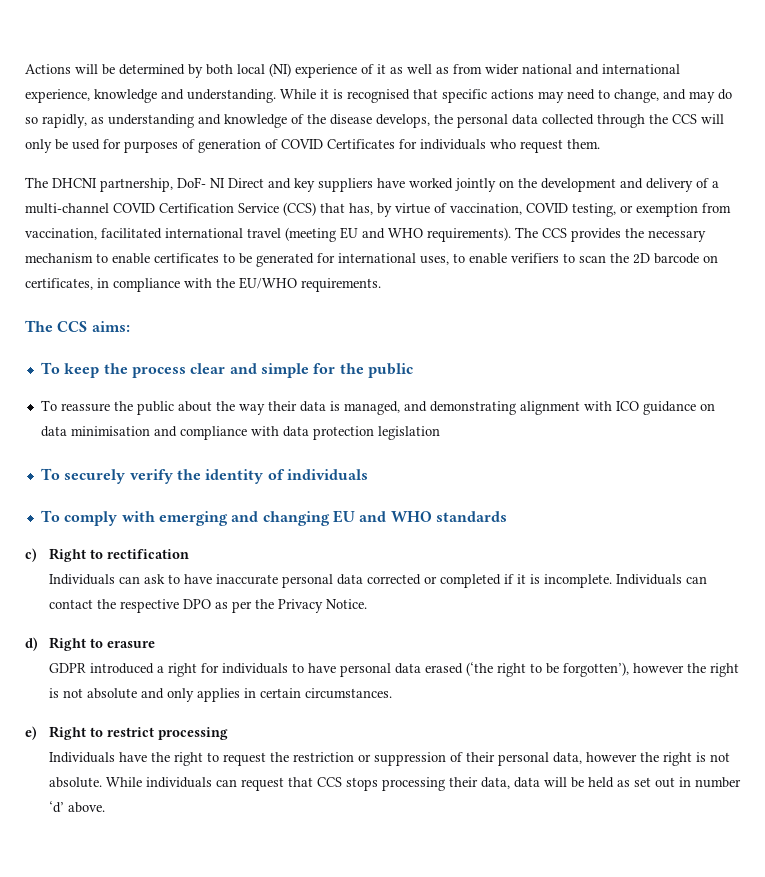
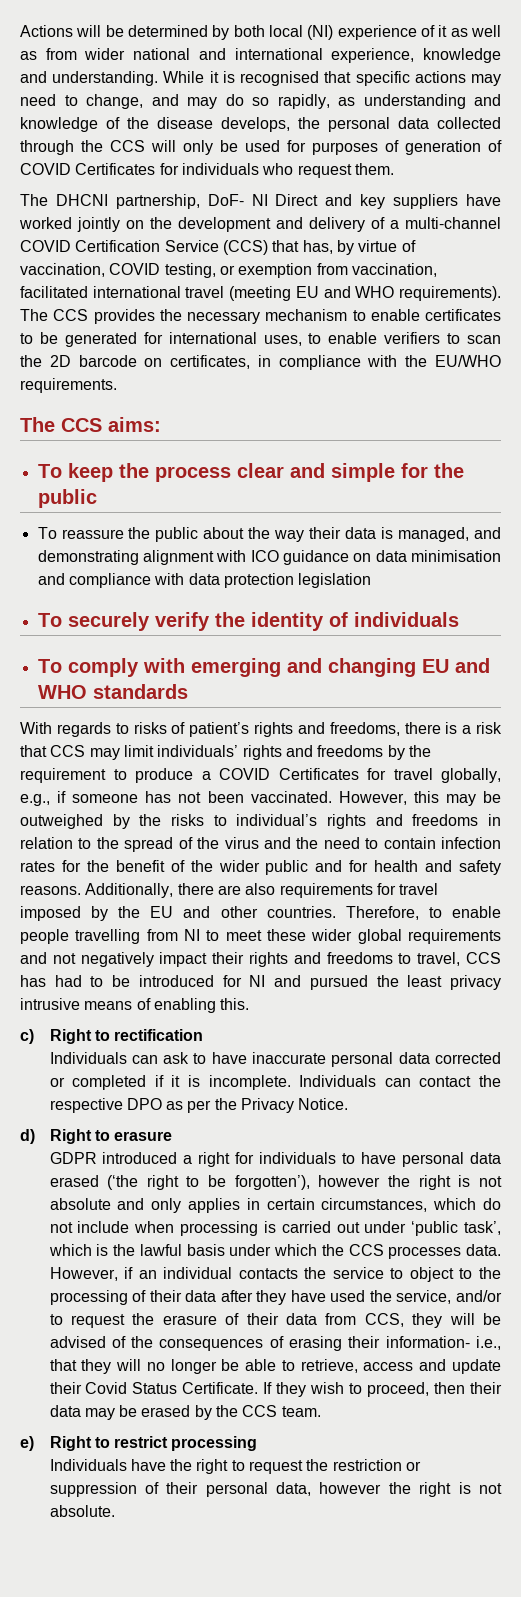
+ With regards to risks of patient’s rights and freedoms, there is a risk that CCS may limit individuals’ rights and freedoms by the requirement to produce a COVID Certificates for travel globally, e.g., if someone has not been vaccinated. However, this may be outweighed by the risks to individual’s rights and freedoms in relation to the spread of the virus and the need to contain infection rates for the benefit of the wider public and for health and safety reasons. Additionally, there are also requirements for travel imposed by the EU and other countries. Therefore, to enable people travelling from NI to meet these wider global requirements and not negatively impact their rights and freedoms to travel, CCS has had to be introduced for NI and pursued the least privacy intrusive means of enabling this.
- GDPR introduced a right for individuals to have personal data erased (‘the right to be forgotten’), however the right is not absolute and only applies in certain circumstances.
+ GDPR introduced a right for individuals to have personal data erased (‘the right to be forgotten’), however the right is not absolute and only applies in certain circumstances, which do not include when processing is carried out under ‘public task’, which is the lawful basis under which the CCS processes data. However, if an individual contacts the service to object to the processing of their data after they have used the service, and/or to request the erasure of their data from CCS, they will be advised of the consequences of erasing their information- i.e., that they will no longer be able to retrieve, access and update their Covid Status Certificate. If they wish to proceed, then their data may be erased by the CCS team.
- While individuals can request that CCS stops processing their data, data will be held as set out in number ‘d’ above.

